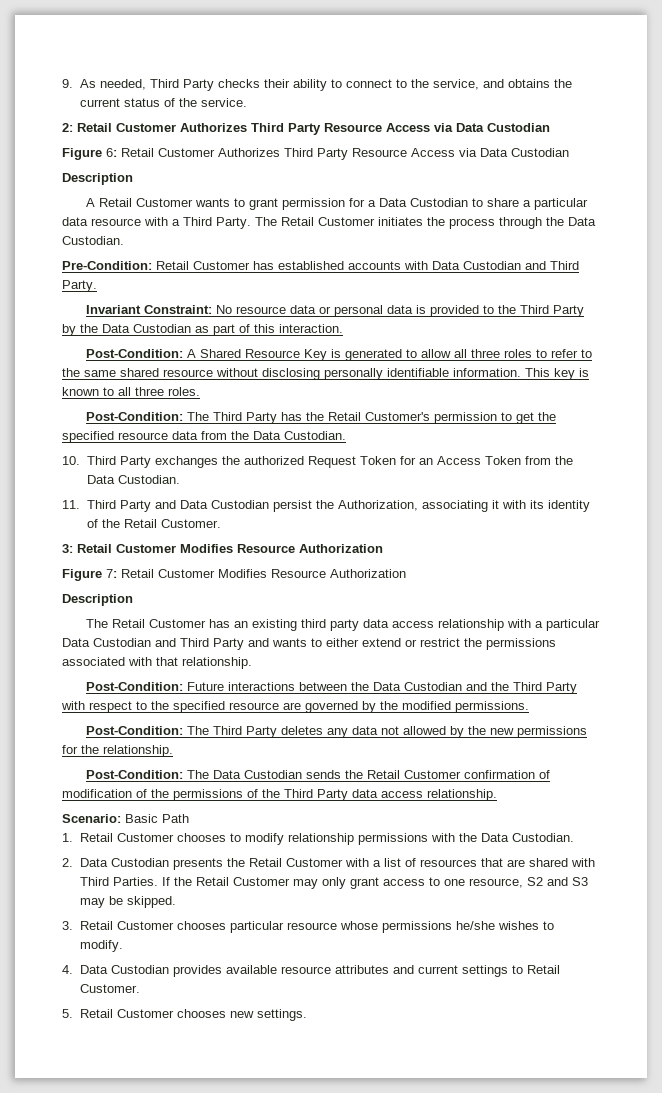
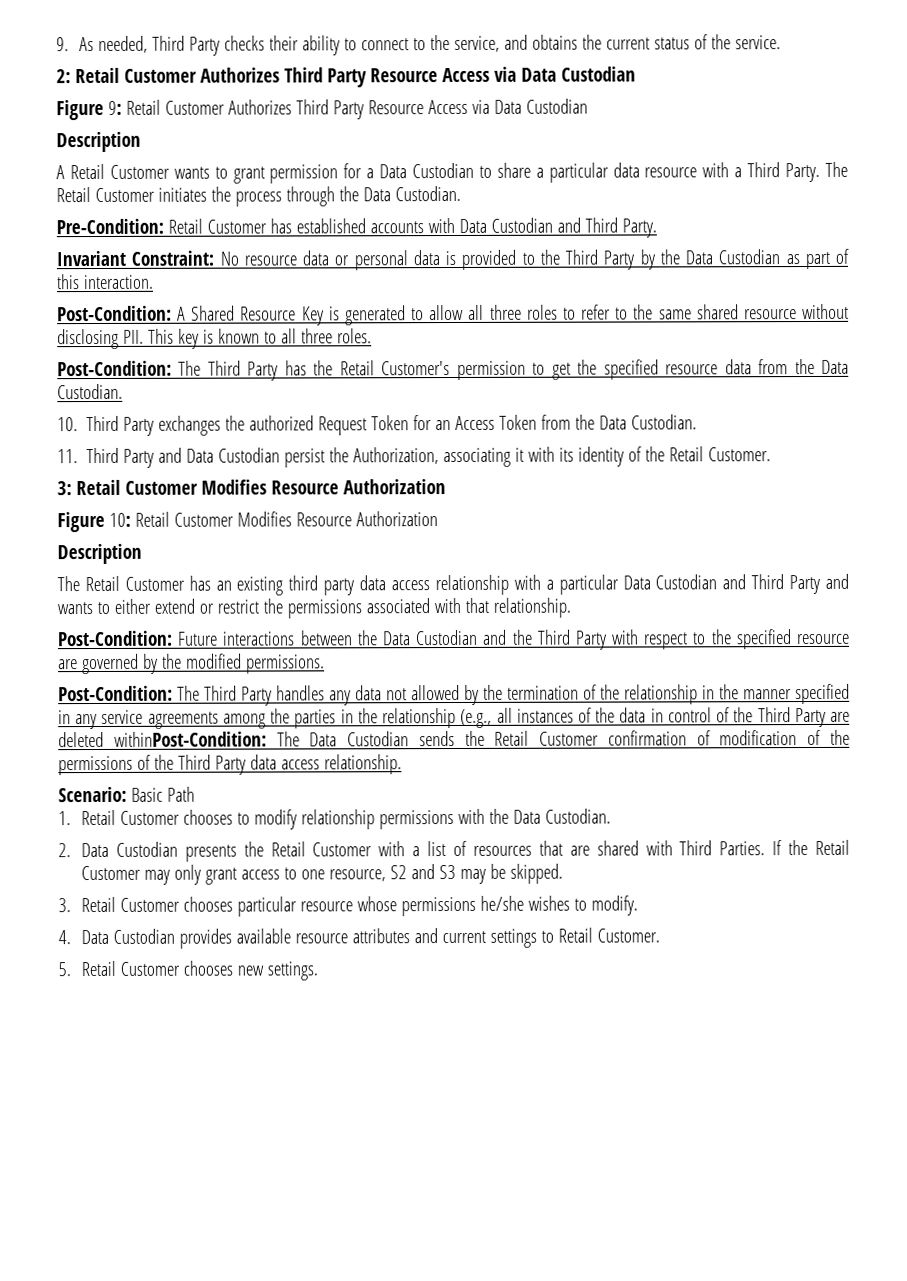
- Figure 6: Retail Customer Authorizes Third Party Resource Access via Data Custodian
+ Figure 9: Retail Customer Authorizes Third Party Resource Access via Data Custodian
- Post-Condition: A Shared Resource Key is generated to allow all three roles to refer to the same shared resource without disclosing personally identifiable information. This key is known to all three roles.
+ Post-Condition: A Shared Resource Key is generated to allow all three roles to refer to the same shared resource without disclosing PII. This key is known to all three roles.
- Figure 7: Retail Customer Modifies Resource Authorization
+ Figure 10: Retail Customer Modifies Resource Authorization
- Post-Condition: The Third Party deletes any data not allowed by the new permissions for the relationship.
- Post-Condition: The Data Custodian sends the Retail Customer confirmation of modification of the permissions of the Third Party data access relationship.
+ Post-Condition: The Third Party handles any data not allowed by the termination of the relationship in the manner specified in any service agreements among the parties in the relationship (e.g., all instances of the data in control of the Third Party are deleted withinPost-Condition: The Data Custodian sends the Retail Customer confirmation of modification of the permissions of the Third Party data access relationship.

